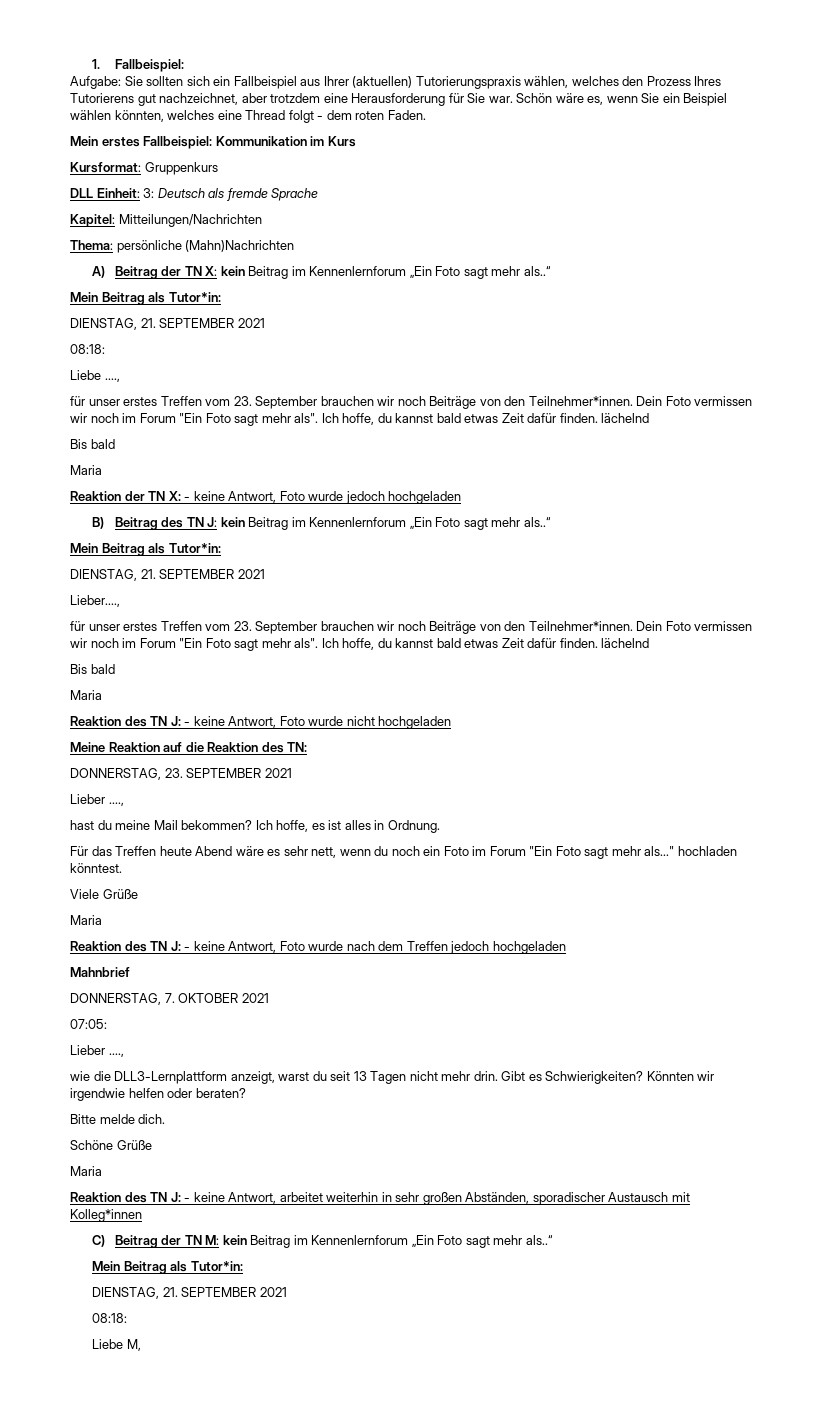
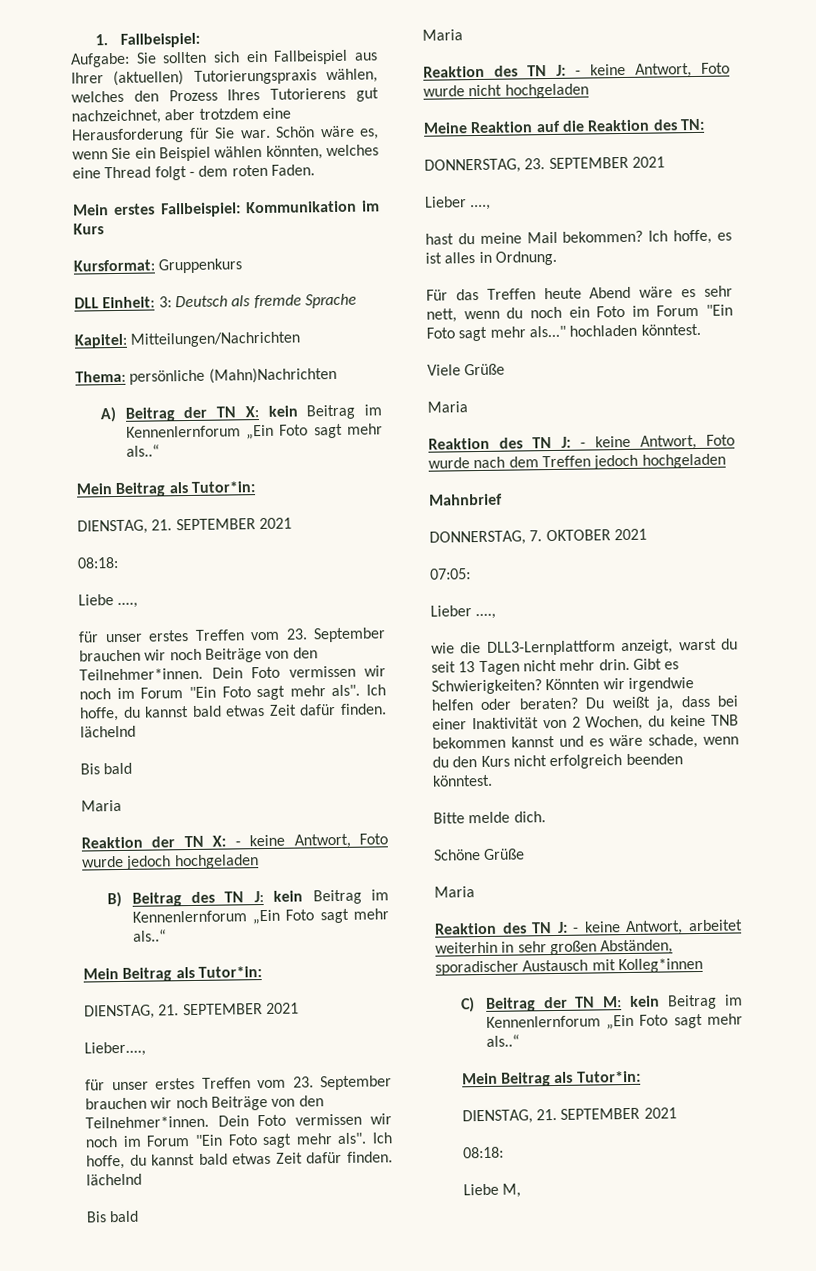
+ Du weißt ja, dass bei einer Inaktivität von 2 Wochen, du keine TNB bekommen kannst und es wäre schade, wenn du den Kurs nicht erfolgreich beenden könntest.

